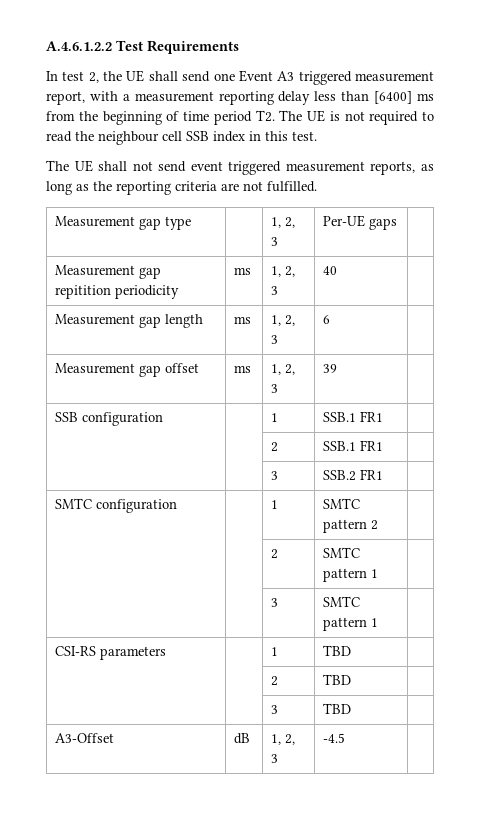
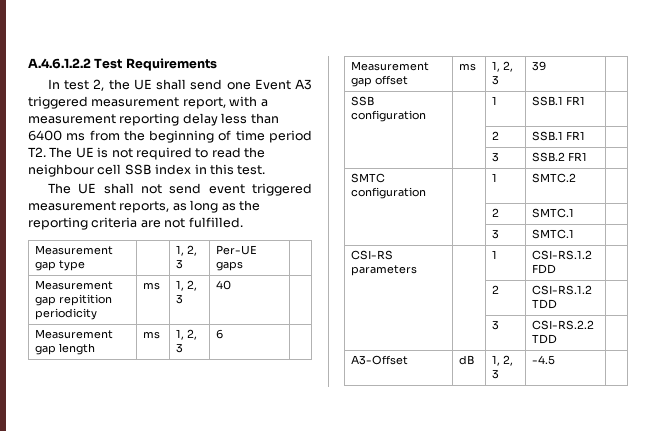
- In test 2, the UE shall send one Event A3 triggered measurement report, with a measurement reporting delay less than [6400] ms from the beginning of time period T2. The UE is not required to read the neighbour cell SSB index in this test.
+ In test 2, the UE shall send one Event A3 triggered measurement report, with a measurement reporting delay less than 6400 ms from the beginning of time period T2. The UE is not required to read the neighbour cell SSB index in this test.
- SMTC configuration | | 1 | SMTC pattern 2 |
- | | 2 | SMTC pattern 1 |
- | | 3 | SMTC pattern 1 |
+ SMTC configuration | | 1 | SMTC.2 |
+ | | 2 | SMTC.1 |
+ | | 3 | SMTC.1 |
- CSI-RS parameters | | 1 | TBD |
- | | 2 | TBD |
- | | 3 | TBD |
+ CSI-RS parameters | | 1 | CSI-RS.1.2 FDD |
+ | | 2 | CSI-RS.1.2 TDD |
+ | | 3 | CSI-RS.2.2 TDD |

